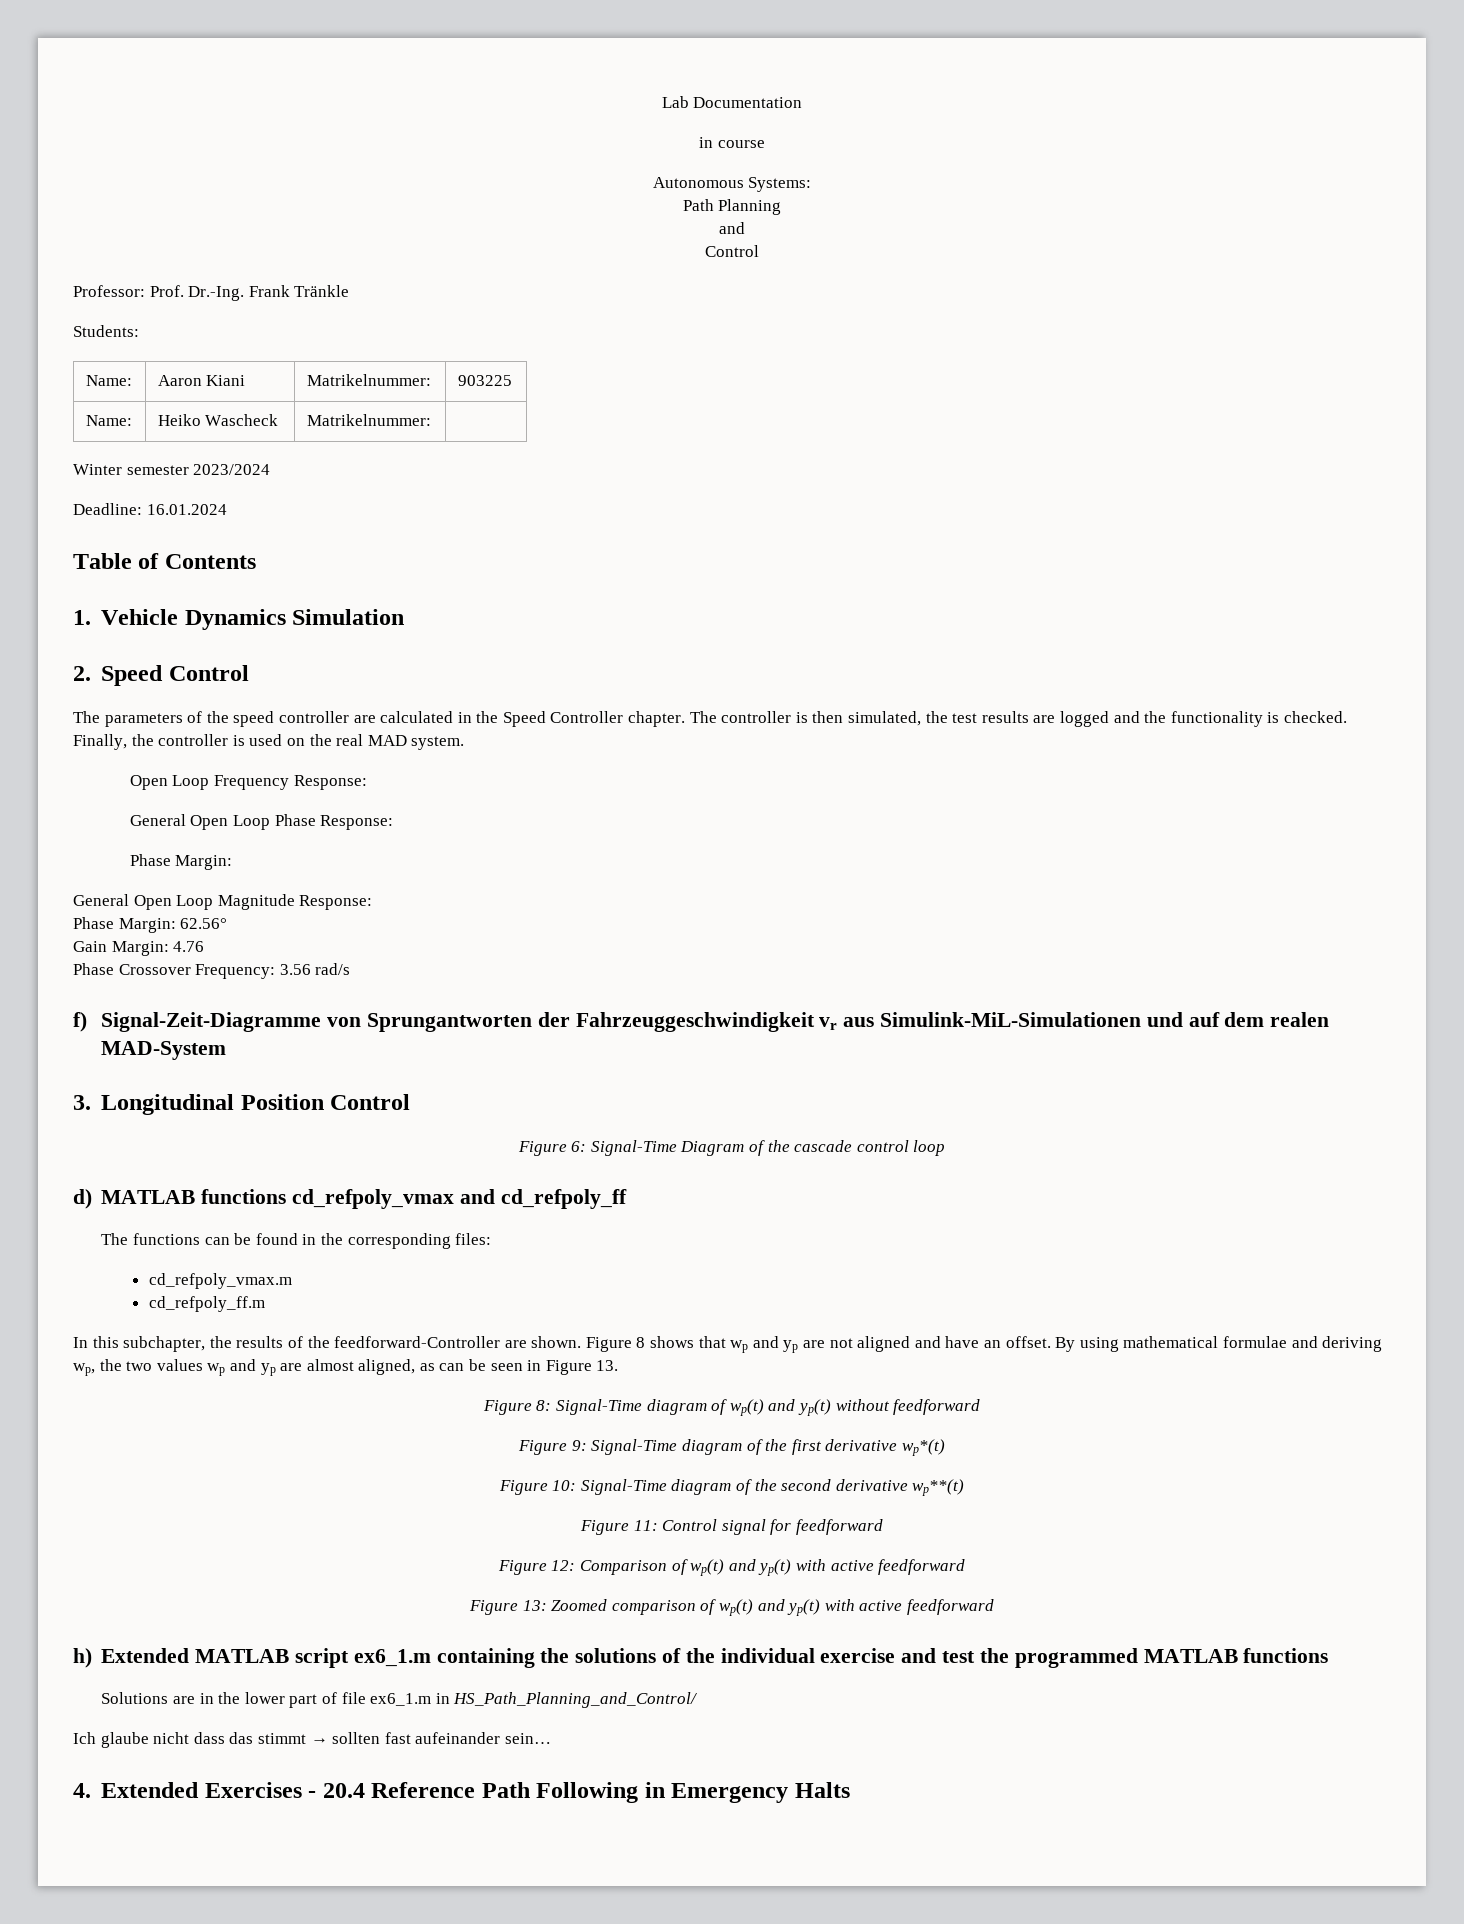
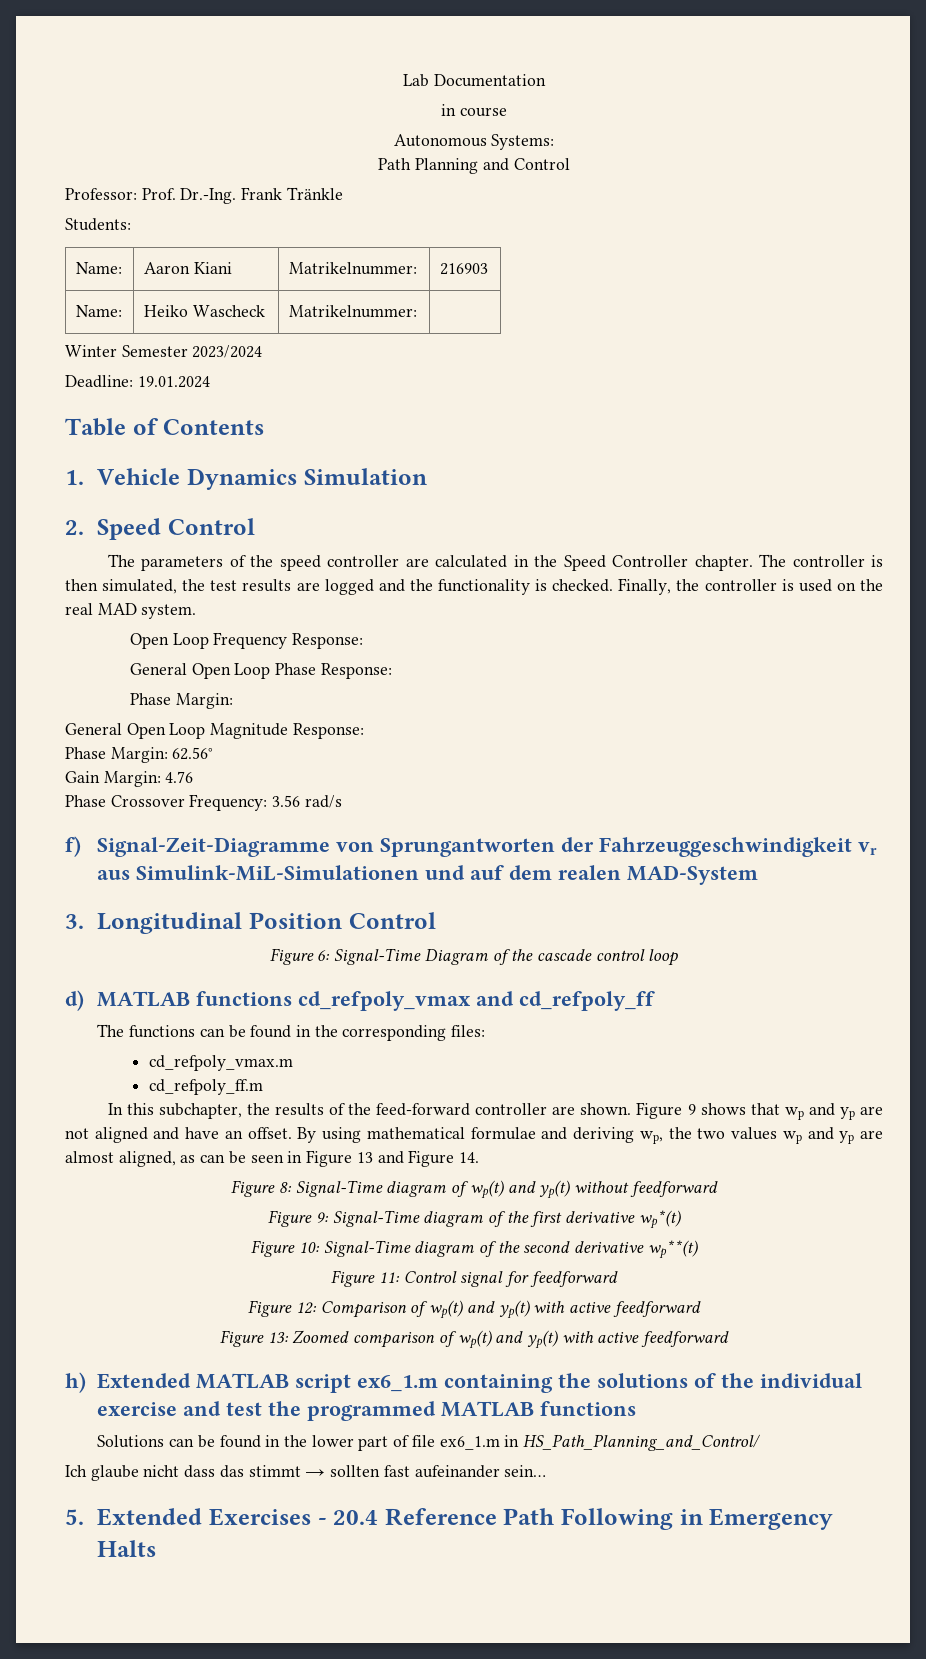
- Path Planning
- and
- Control
+ Path Planning and Control
- Name: | Aaron Kiani | Matrikelnummer: | 903225
+ Name: | Aaron Kiani | Matrikelnummer: | 216903
- Winter semester 2023/2024
+ Winter Semester 2023/2024
- Deadline: 16.01.2024
+ Deadline: 19.01.2024
- In this subchapter, the results of the feedforward-Controller are shown.
+ In this subchapter, the results of the feed-forward controller are shown.
- Figure 8 shows that wp and yp are not aligned and have an offset.
+ Figure 9 shows that wp and yp are not aligned and have an offset.
- By using mathematical formulae and deriving wp, the two values wp and yp are almost aligned, as can be seen in Figure 13.
+ By using mathematical formulae and deriving wp, the two values wp and yp are almost aligned, as can be seen in Figure 13 and Figure 14.
- Solutions are in the lower part of file ex6_1.m in HS_Path_Planning_and_Control/
+ Solutions can be found in the lower part of file ex6_1.m in HS_Path_Planning_and_Control/
- 4. Extended Exercises - 20.4 Reference Path Following in Emergency Halts
+ 5. Extended Exercises - 20.4 Reference Path Following in Emergency Halts

